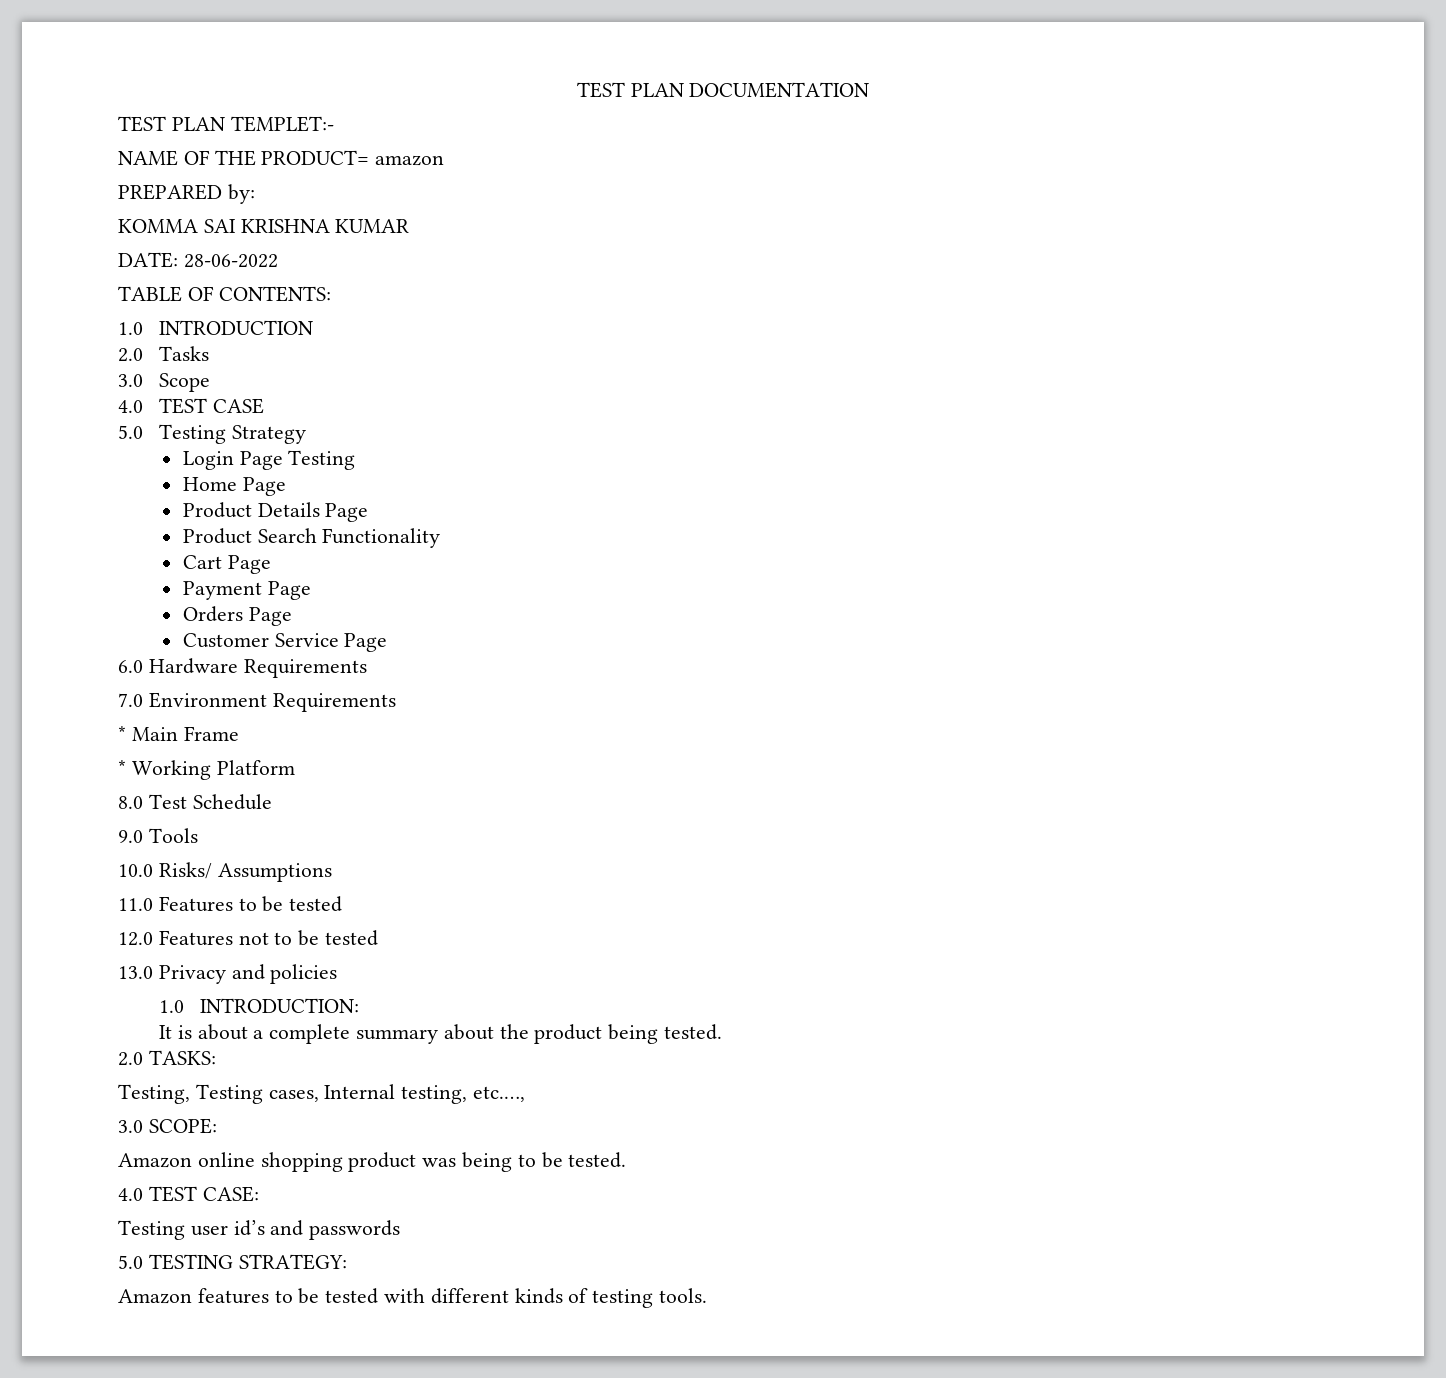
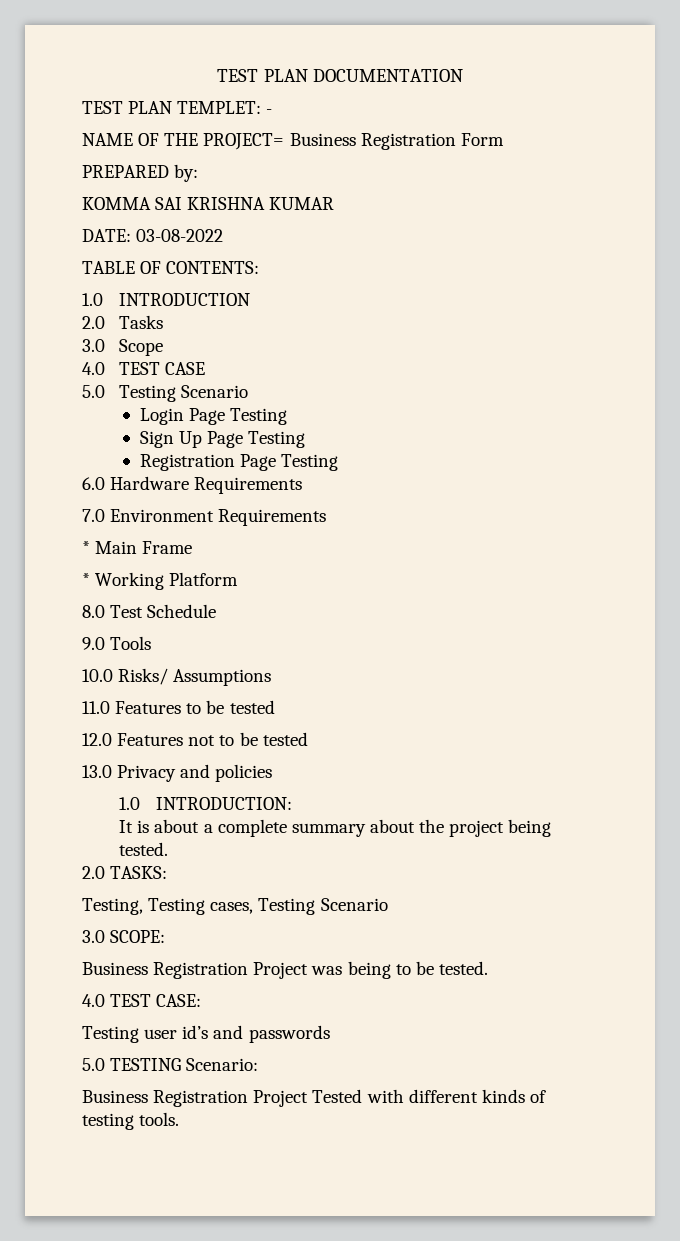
- TEST PLAN TEMPLET:-
+ TEST PLAN TEMPLET: -
- NAME OF THE PRODUCT= amazon
+ NAME OF THE PROJECT= Business Registration Form
- DATE: 28-06-2022
+ DATE: 03-08-2022
- 5.0 Testing Strategy
+ 5.0 Testing Scenario
- Home Page
- Product Details Page
- Product Search Functionality
- Cart Page
- Payment Page
- Orders Page
- Customer Service Page
+ Sign Up Page Testing
+ Registration Page Testing
- It is about a complete summary about the product being tested.
+ It is about a complete summary about the project being tested.
- Testing, Testing cases, Internal testing, etc.…,
+ Testing, Testing cases, Testing Scenario
- Amazon online shopping product was being to be tested.
+ Business Registration Project was being to be tested.
- 5.0 TESTING STRATEGY:
- Amazon features to be tested with different kinds of testing tools.
+ 5.0 TESTING Scenario:
+ Business Registration Project Tested with different kinds of testing tools.

